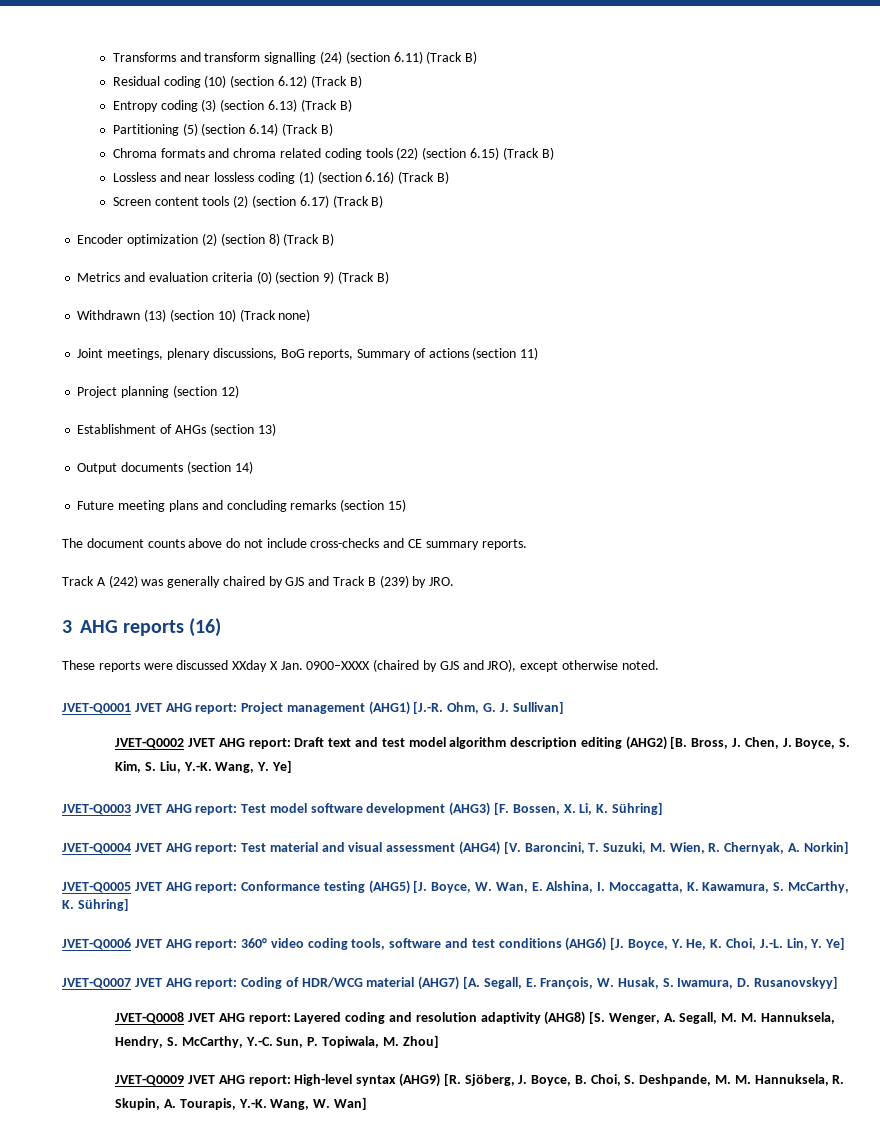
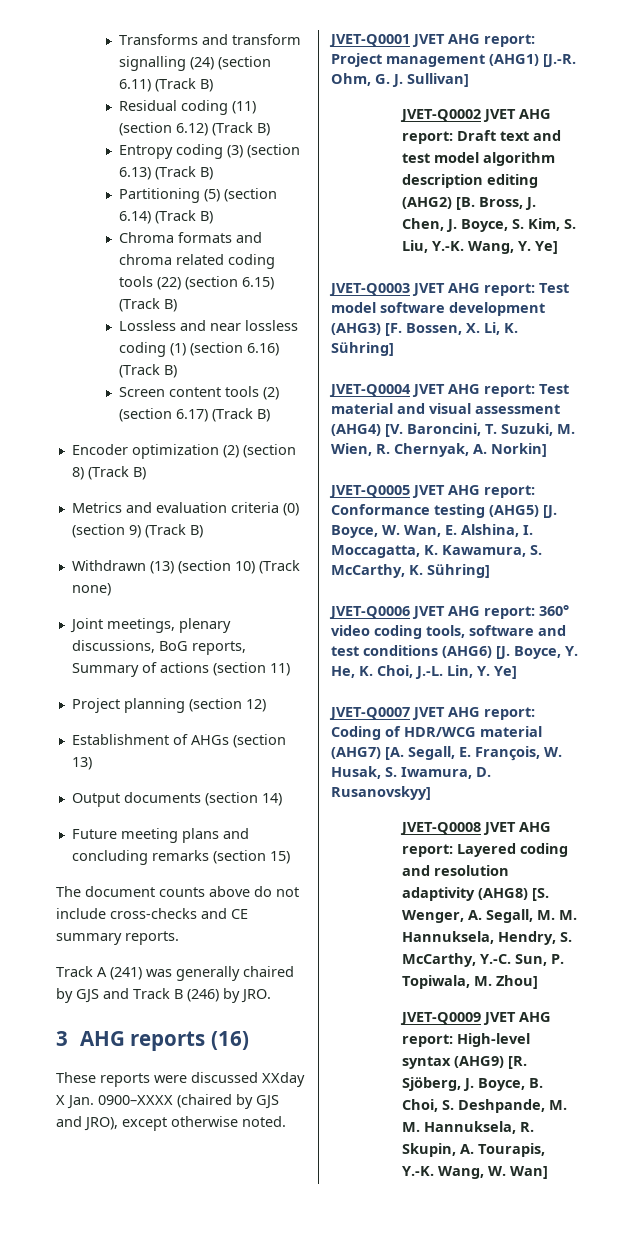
- Residual coding (10) (section 6.12) (Track B)
+ Residual coding (11) (section 6.12) (Track B)
- Track A (242) was generally chaired by GJS and Track B (239) by JRO.
+ Track A (241) was generally chaired by GJS and Track B (246) by JRO.

